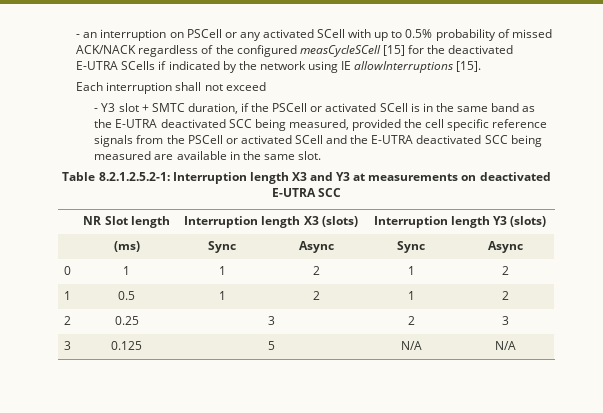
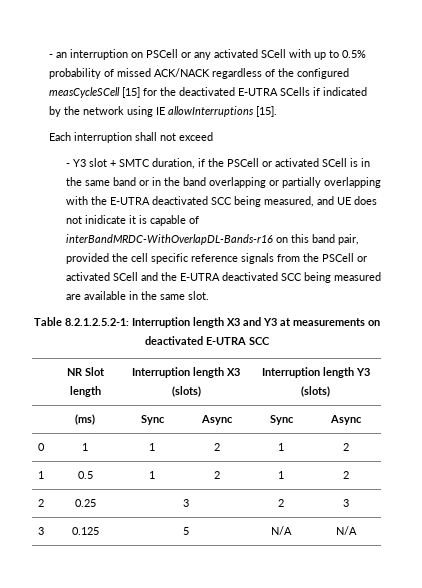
- - Y3 slot + SMTC duration, if the PSCell or activated SCell is in the same band as the E-UTRA deactivated SCC being measured, provided the cell specific reference signals from the PSCell or activated SCell and the E-UTRA deactivated SCC being measured are available in the same slot.
+ - Y3 slot + SMTC duration, if the PSCell or activated SCell is in the same band or in the band overlapping or partially overlapping with the E-UTRA deactivated SCC being measured, and UE does not inidicate it is capable of interBandMRDC-WithOverlapDL-Bands-r16 on this band pair, provided the cell specific reference signals from the PSCell or activated SCell and the E-UTRA deactivated SCC being measured are available in the same slot.

